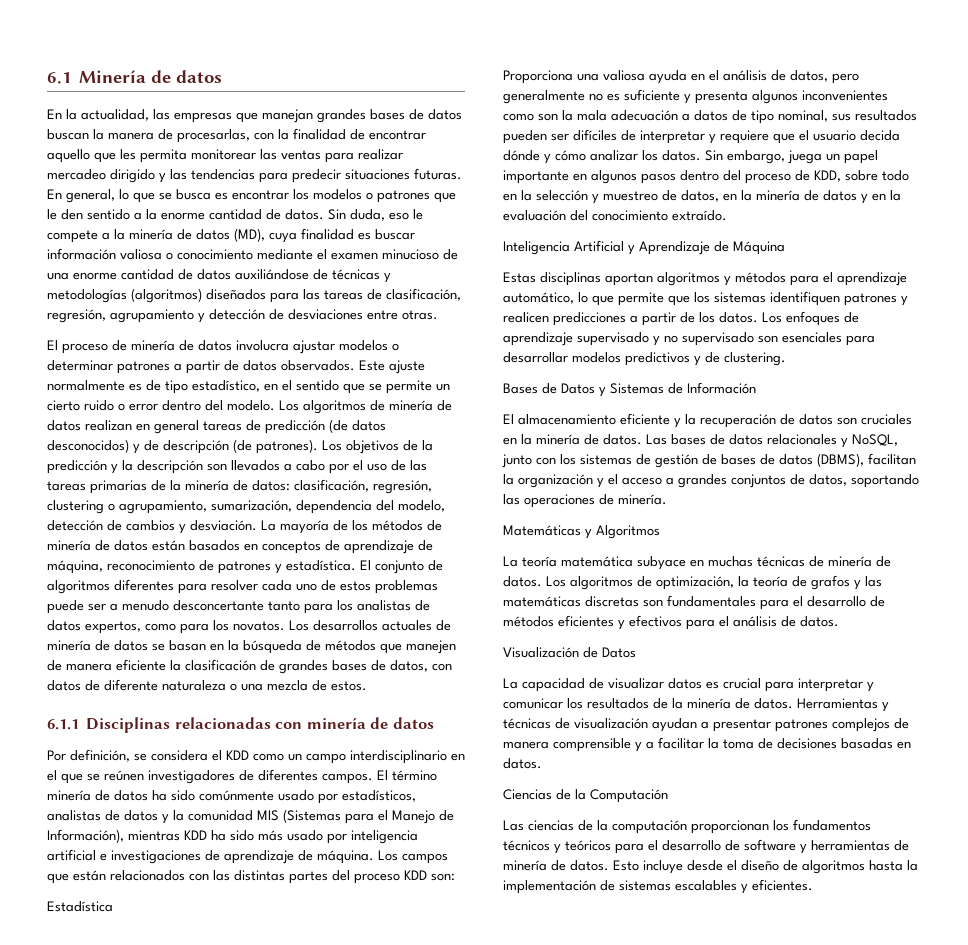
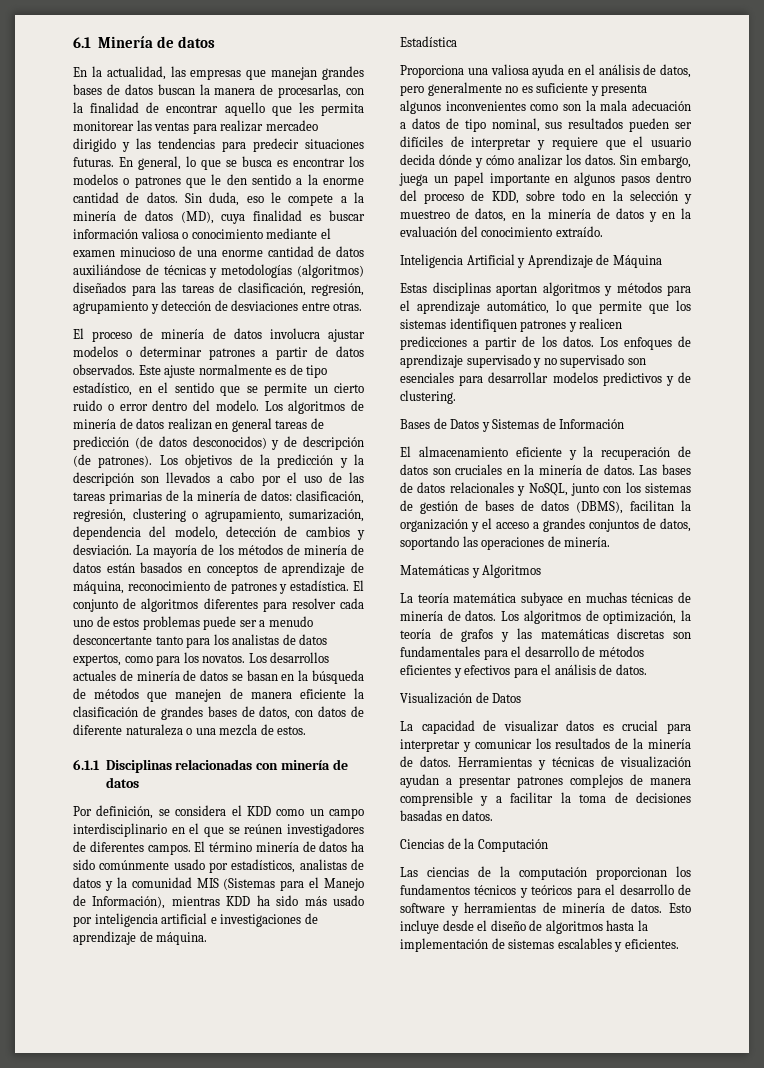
- Los campos que están relacionados con las distintas partes del proceso KDD son:

